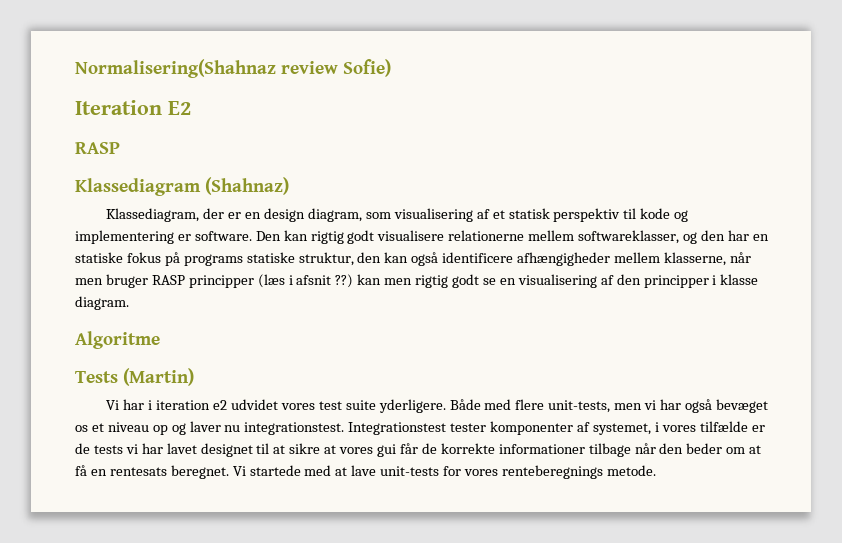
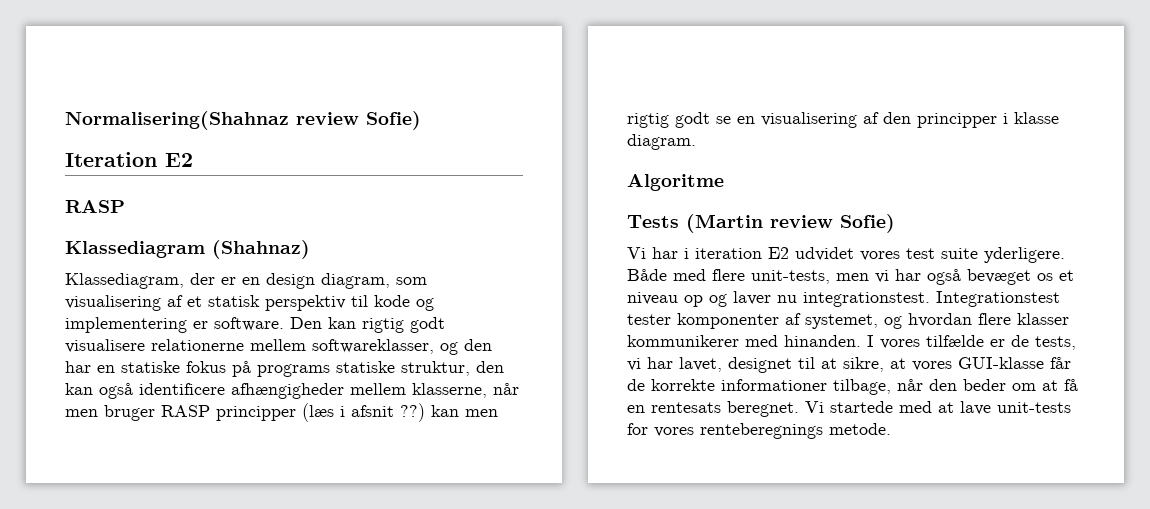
- Tests (Martin)
+ Tests (Martin review Sofie)
- Vi har i iteration e2 udvidet vores test suite yderligere.
+ Vi har i iteration E2 udvidet vores test suite yderligere.
- Integrationstest tester komponenter af systemet, i vores tilfælde er de tests vi har lavet designet til at sikre at vores gui får de korrekte informationer tilbage når den beder om at få en rentesats beregnet.
+ Integrationstest tester komponenter af systemet, og hvordan flere klasser kommunikerer med hinanden. I vores tilfælde er de tests, vi har lavet, designet til at sikre, at vores GUI-klasse får de korrekte informationer tilbage, når den beder om at få en rentesats beregnet.

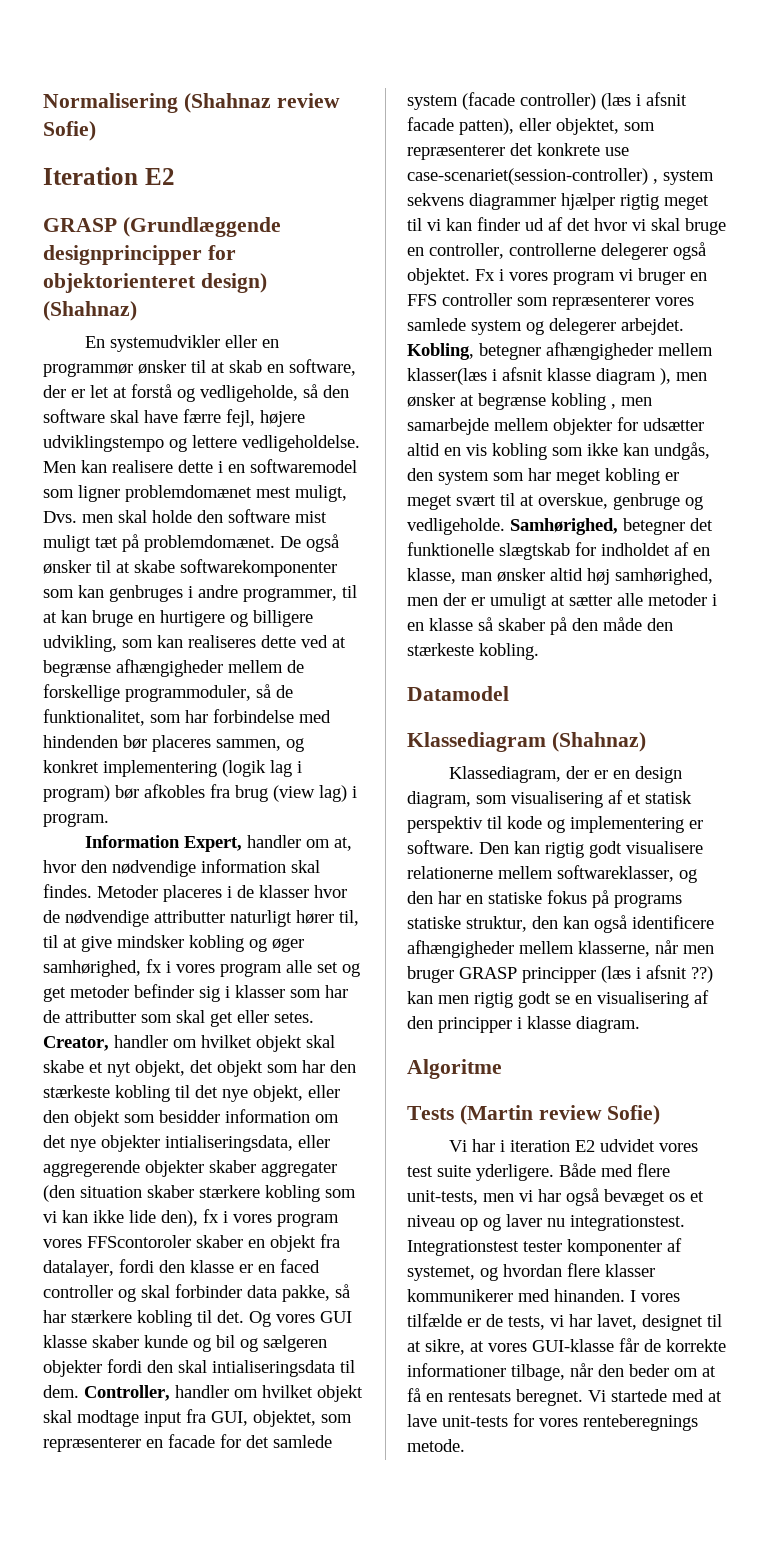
- Normalisering(Shahnaz review Sofie)
+ Normalisering (Shahnaz review Sofie)
  Iteration E2
- RASP
+ GRASP (Grundlæggende designprincipper for objektorienteret design) (Shahnaz)
+ En systemudvikler eller en programmør ønsker til at skab en software, der er let at forstå og vedligeholde, så den software skal have færre fejl, højere udviklingstempo og lettere vedligeholdelse. Men kan realisere dette i en softwaremodel som ligner problemdomænet mest muligt, Dvs. men skal holde den software mist muligt tæt på problemdomænet. De også ønsker til at skabe softwarekomponenter som kan genbruges i andre programmer, til at kan bruge en hurtigere og billigere udvikling, som kan realiseres dette ved at begrænse afhængigheder mellem de forskellige programmoduler, så de funktionalitet, som har forbindelse med hindenden bør placeres sammen, og konkret implementering (logik lag i program) bør afkobles fra brug (view lag) i program.
+ Information Expert, handler om at, hvor den nødvendige information skal findes. Metoder placeres i de klasser hvor de nødvendige attributter naturligt hører til, til at give mindsker kobling og øger samhørighed, fx i vores program alle set og get metoder befinder sig i klasser som har de attributter som skal get eller setes. Creator, handler om hvilket objekt skal skabe et nyt objekt, det objekt som har den stærkeste kobling til det nye objekt, eller den objekt som besidder information om det nye objekter intialiseringsdata, eller aggregerende objekter skaber aggregater (den situation skaber stærkere kobling som vi kan ikke lide den), fx i vores program vores FFScontoroler skaber en objekt fra datalayer, fordi den klasse er en faced controller og skal forbinder data pakke, så har stærkere kobling til det. Og vores GUI klasse skaber kunde og bil og sælgeren objekter fordi den skal intialiseringsdata til dem. Controller, handler om hvilket objekt skal modtage input fra GUI, objektet, som repræsenterer en facade for det samlede system (facade controller) (læs i afsnit facade patten), eller objektet, som repræsenterer det konkrete use case-scenariet(session-controller) , system sekvens diagrammer hjælper rigtig meget til vi kan finder ud af det hvor vi skal bruge en controller, controllerne delegerer også objektet. Fx i vores program vi bruger en FFS controller som repræsenterer vores samlede system og delegerer arbejdet. Kobling, betegner afhængigheder mellem klasser(læs i afsnit klasse diagram ), men ønsker at begrænse kobling , men samarbejde mellem objekter for udsætter altid en vis kobling som ikke kan undgås, den system som har meget kobling er meget svært til at overskue, genbruge og vedligeholde. Samhørighed, betegner det funktionelle slægtskab for indholdet af en klasse, man ønsker altid høj samhørighed, men der er umuligt at sætter alle metoder i en klasse så skaber på den måde den stærkeste kobling.
+ Datamodel
- Den kan rigtig godt visualisere relationerne mellem softwareklasser, og den har en statiske fokus på programs statiske struktur, den kan også identificere afhængigheder mellem klasserne, når men bruger RASP principper (læs i afsnit ??) kan men rigtig godt se en visualisering af den principper i klasse diagram.
+ Den kan rigtig godt visualisere relationerne mellem softwareklasser, og den har en statiske fokus på programs statiske struktur, den kan også identificere afhængigheder mellem klasserne, når men bruger GRASP principper (læs i afsnit ??) kan men rigtig godt se en visualisering af den principper i klasse diagram.

